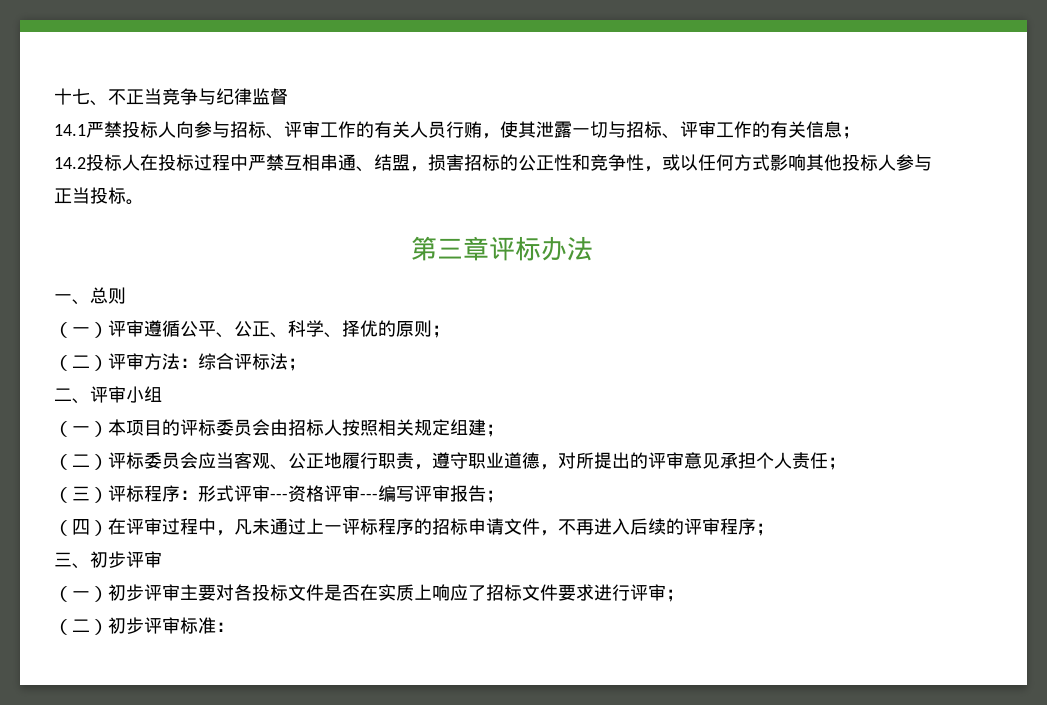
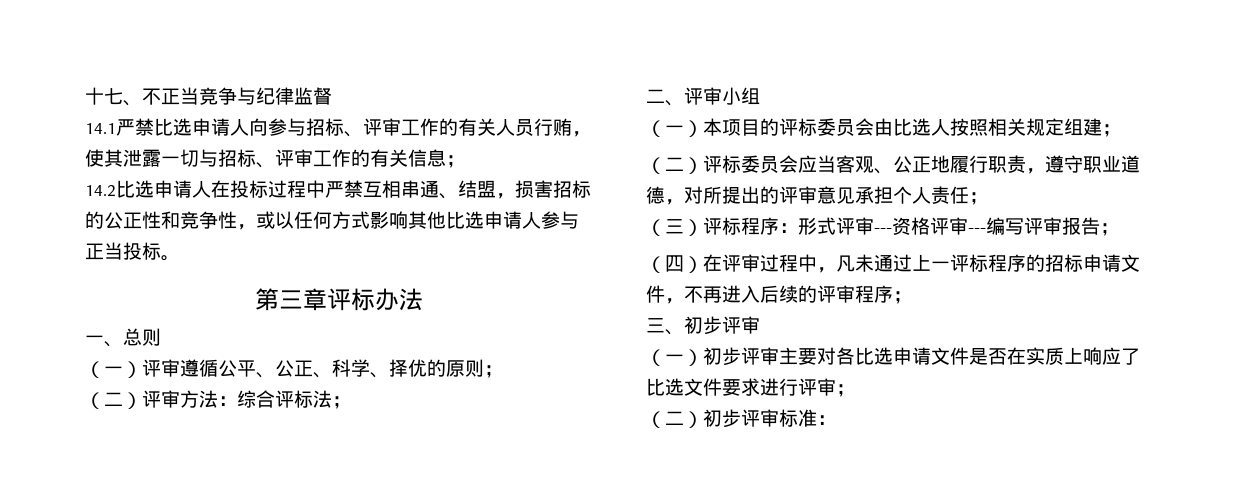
- 14.1严禁投标人向参与招标、评审工作的有关人员行贿，使其泄露一切与招标、评审工作的有关信息；
+ 14.1严禁比选申请人向参与招标、评审工作的有关人员行贿，使其泄露一切与招标、评审工作的有关信息；
- 14.2投标人在投标过程中严禁互相串通、结盟，损害招标的公正性和竞争性，或以任何方式影响其他投标人参与正当投标。
+ 14.2比选申请人在投标过程中严禁互相串通、结盟，损害招标的公正性和竞争性，或以任何方式影响其他比选申请人参与正当投标。
- （一）本项目的评标委员会由招标人按照相关规定组建；
+ （一）本项目的评标委员会由比选人按照相关规定组建；
- （一）初步评审主要对各投标文件是否在实质上响应了招标文件要求进行评审；
+ （一）初步评审主要对各比选申请文件是否在实质上响应了比选文件要求进行评审；

